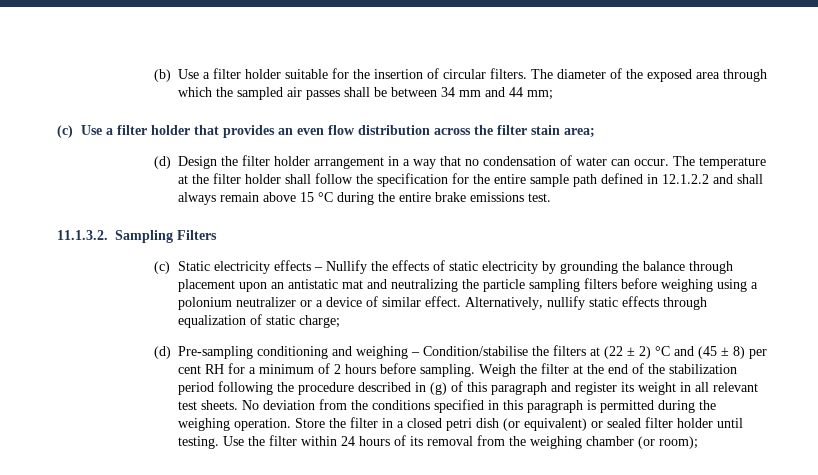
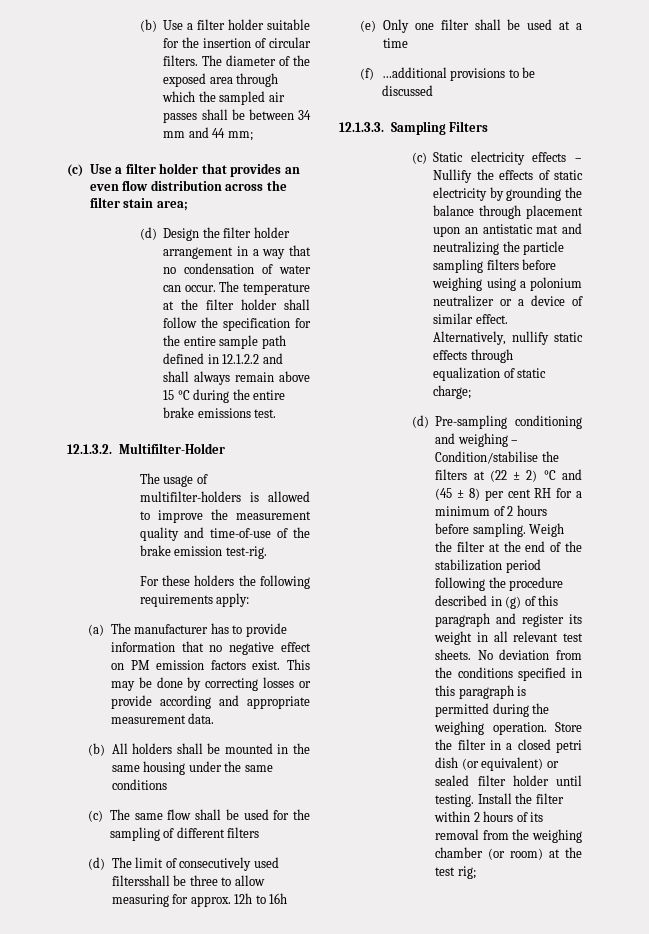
- 11.1.3.2. Sampling Filters
+ 12.1.3.2. Multifilter-Holder
+ The usage of multifilter-holders is allowed to improve the measurement quality and time-of-use of the brake emission test-rig.
+ For these holders the following requirements apply:
+ (a) The manufacturer has to provide information that no negative effect on PM emission factors exist. This may be done by correcting losses or provide according and appropriate measurement data.
+ (b) All holders shall be mounted in the same housing under the same conditions
+ (c) The same flow shall be used for the sampling of different filters
+ (d) The limit of consecutively used filtersshall be three to allow measuring for approx. 12h to 16h
+ (e) Only one filter shall be used at a time
+ (f) …additional provisions to be discussed
+ 12.1.3.3. Sampling Filters
- Use the filter within 24 hours of its removal from the weighing chamber (or room);
+ Install the filter within 2 hours of its removal from the weighing chamber (or room) at the test rig;

